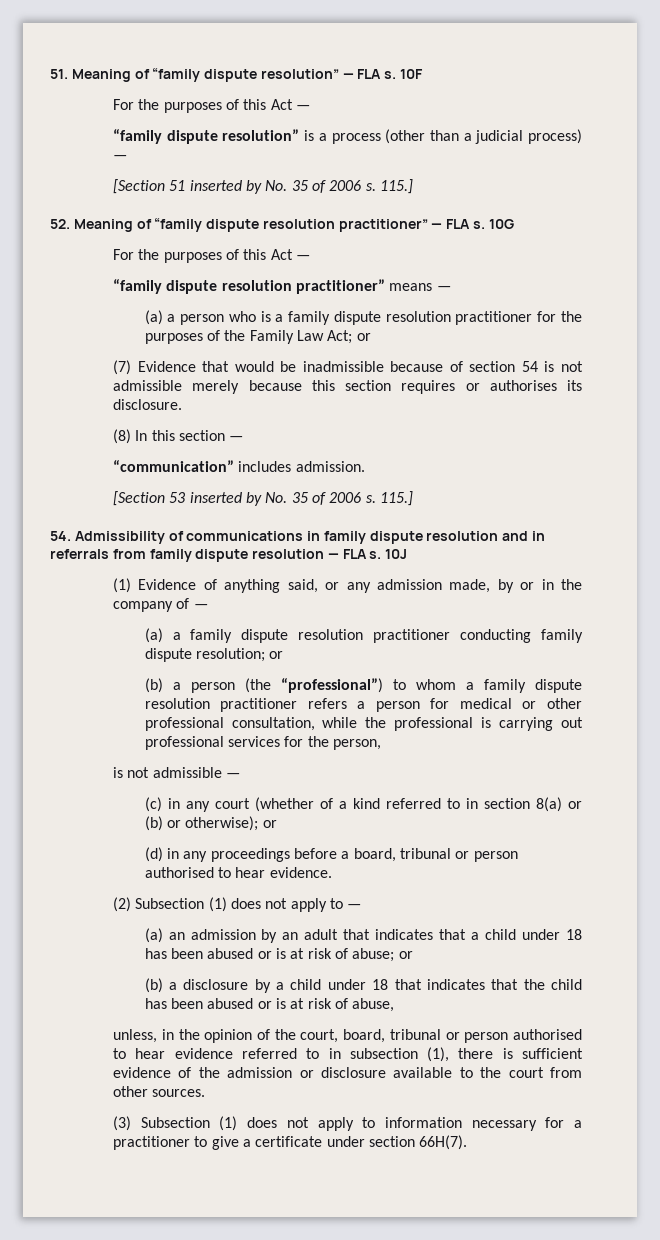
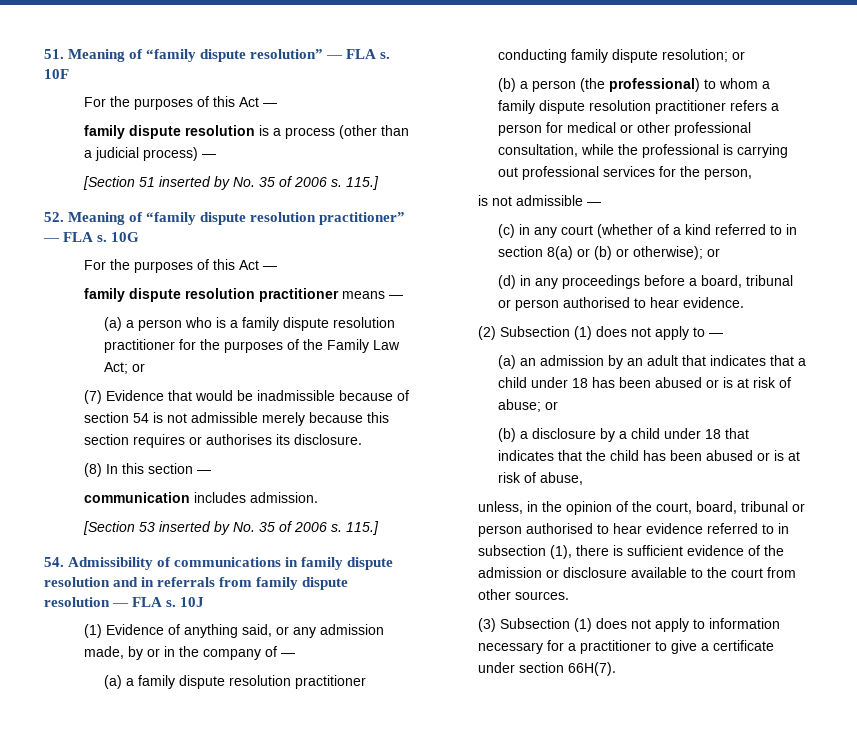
- “family dispute resolution” is a process (other than a judicial process) —
+ family dispute resolution is a process (other than a judicial process) —
- “family dispute resolution practitioner” means —
+ family dispute resolution practitioner means —
- “communication” includes admission.
+ communication includes admission.
- (b) a person (the “professional”) to whom a family dispute resolution practitioner refers a person for medical or other professional consultation, while the professional is carrying out professional services for the person,
+ (b) a person (the professional) to whom a family dispute resolution practitioner refers a person for medical or other professional consultation, while the professional is carrying out professional services for the person,

